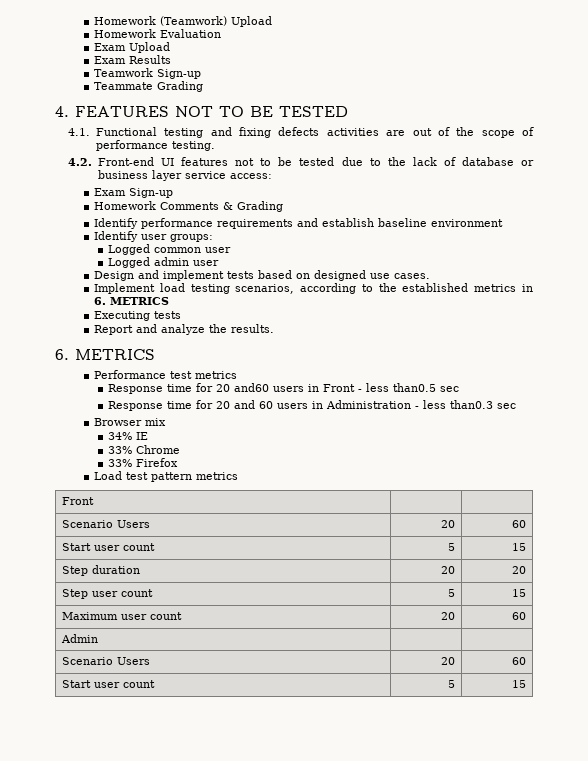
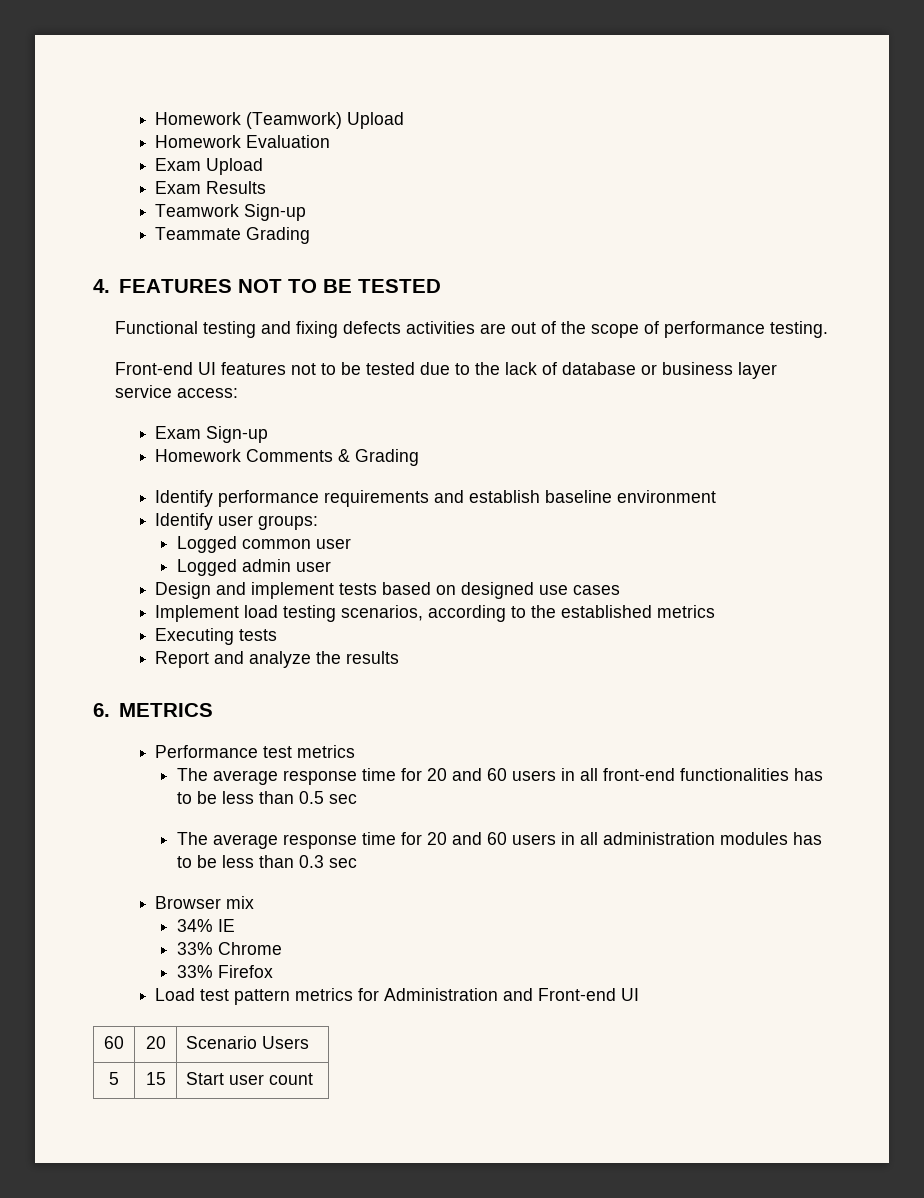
- 4.1. Functional testing and fixing defects activities are out of the scope of performance testing.
+ Functional testing and fixing defects activities are out of the scope of performance testing.
- 4.2. Front-end UI features not to be tested due to the lack of database or business layer service access:
+ Front-end UI features not to be tested due to the lack of database or business layer service access:
- Design and implement tests based on designed use cases.
+ Design and implement tests based on designed use cases
- Implement load testing scenarios, according to the established metrics in 6. METRICS
+ Implement load testing scenarios, according to the established metrics
- Report and analyze the results.
+ Report and analyze the results
- Response time for 20 and60 users in Front - less than0.5 sec
- Response time for 20 and 60 users in Administration - less than0.3 sec
+ The average response time for 20 and 60 users in all front-end functionalities has to be less than 0.5 sec
+ The average response time for 20 and 60 users in all administration modules has to be less than 0.3 sec
- Load test pattern metrics
- Front | |
- Scenario Users | 20 | 60
- Start user count | 5 | 15
- Step duration | 20 | 20
- Step user count | 5 | 15
- Maximum user count | 20 | 60
- Admin | |
- Scenario Users | 20 | 60
- Start user count | 5 | 15
+ Load test pattern metrics for Administration and Front-end UI
+ 60 | 20 | Scenario Users
+ 5 | 15 | Start user count

